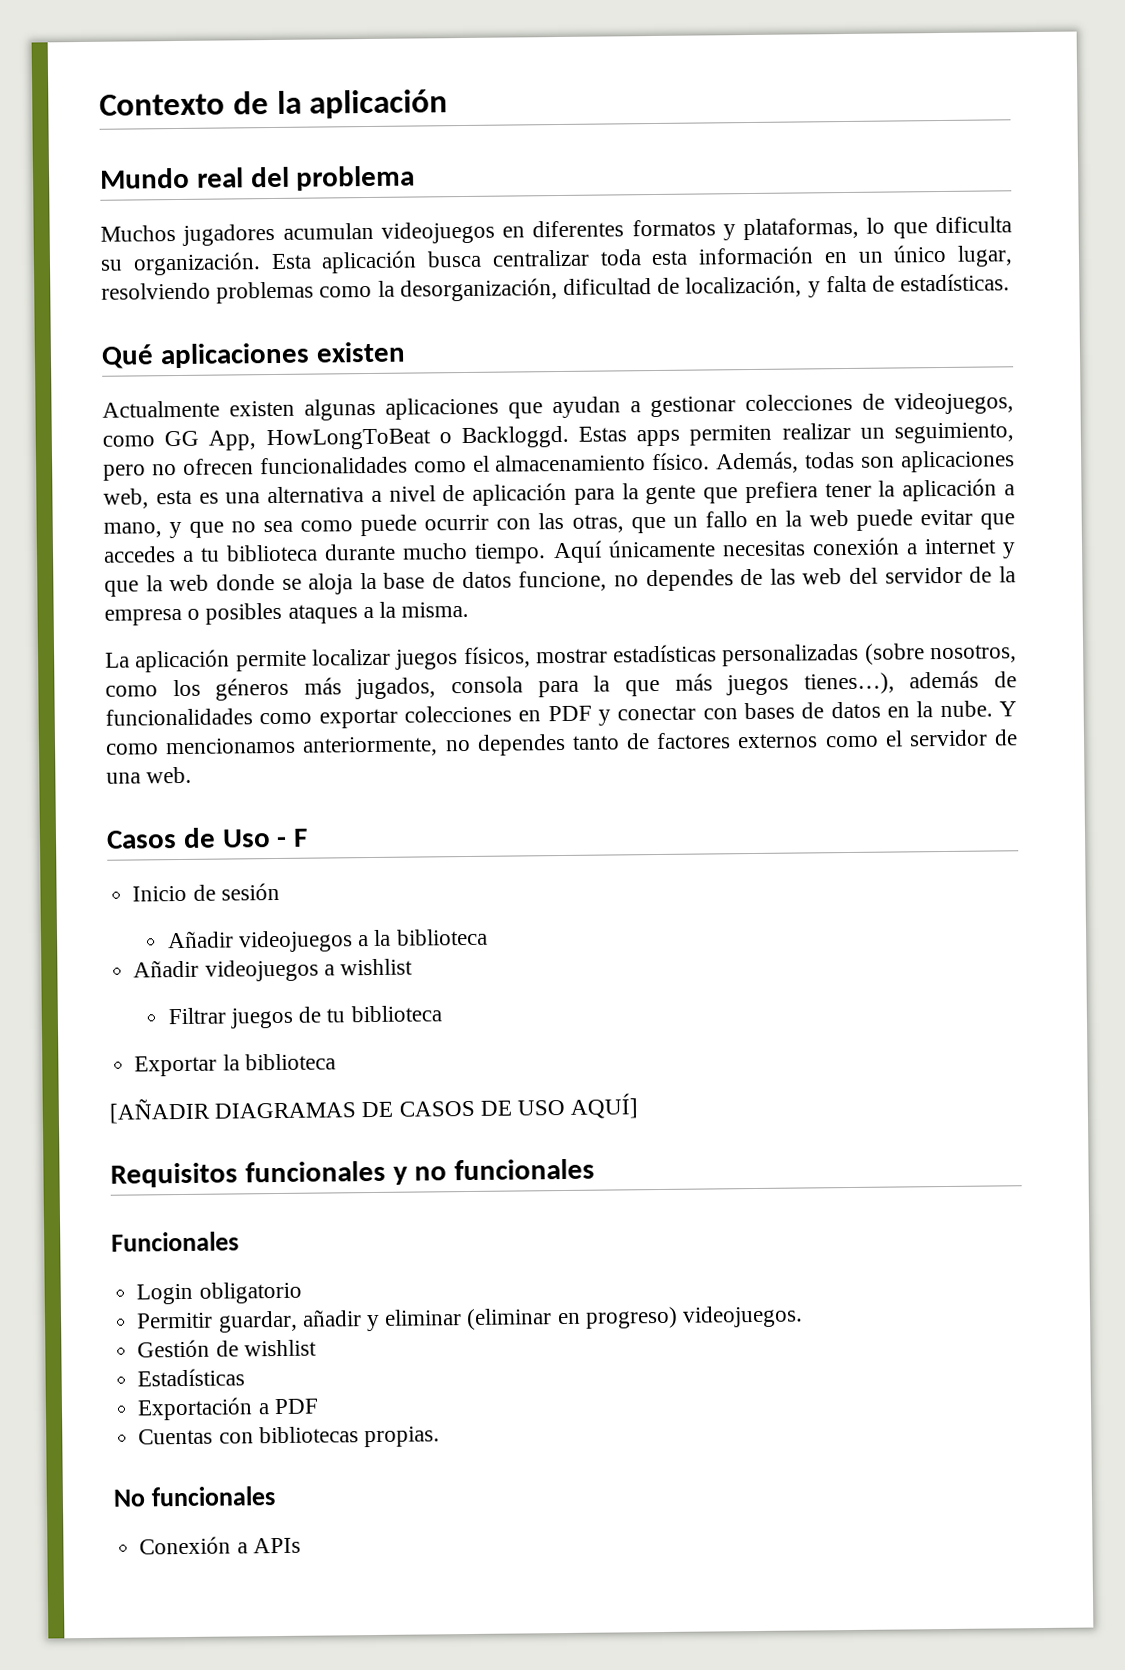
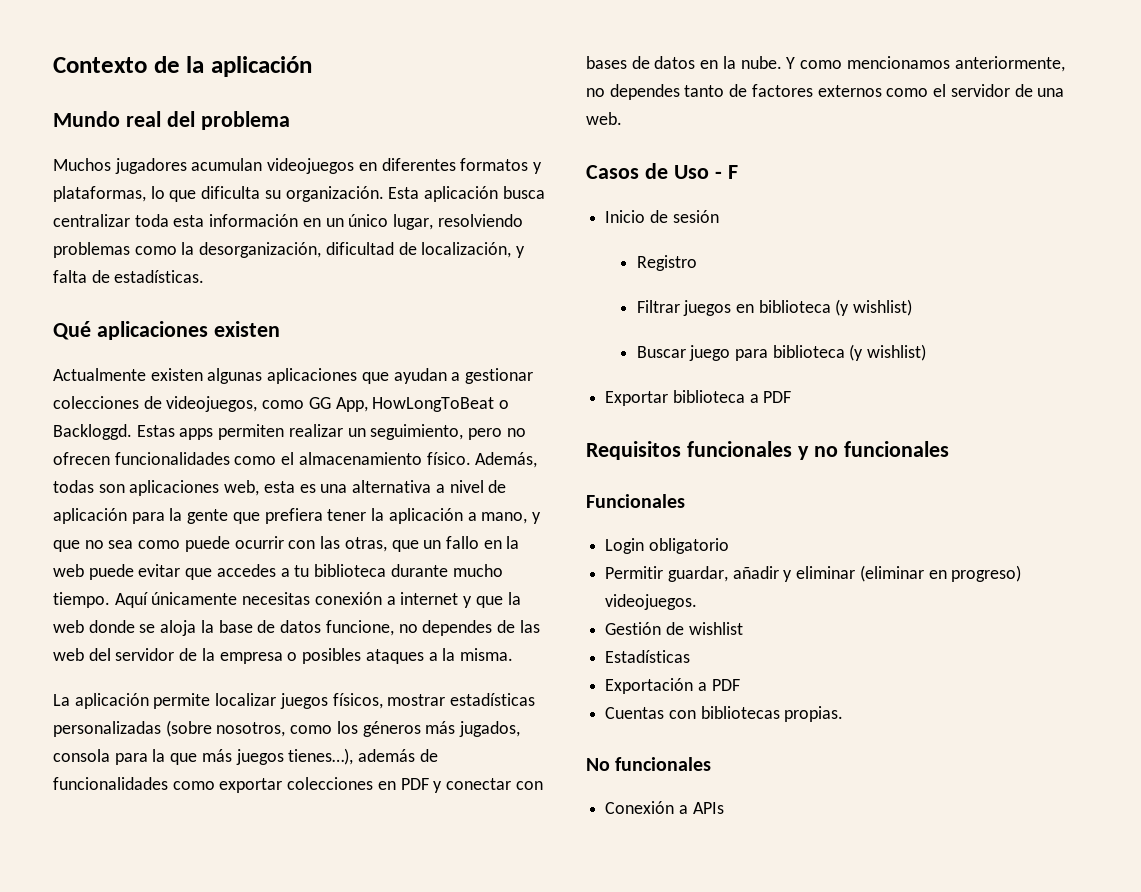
- Añadir videojuegos a la biblioteca
- Añadir videojuegos a wishlist
+ Registro
- Filtrar juegos de tu biblioteca
+ Filtrar juegos en biblioteca (y wishlist)
+ Buscar juego para biblioteca (y wishlist)
- Exportar la biblioteca
- [AÑADIR DIAGRAMAS DE CASOS DE USO AQUÍ]
+ Exportar biblioteca a PDF

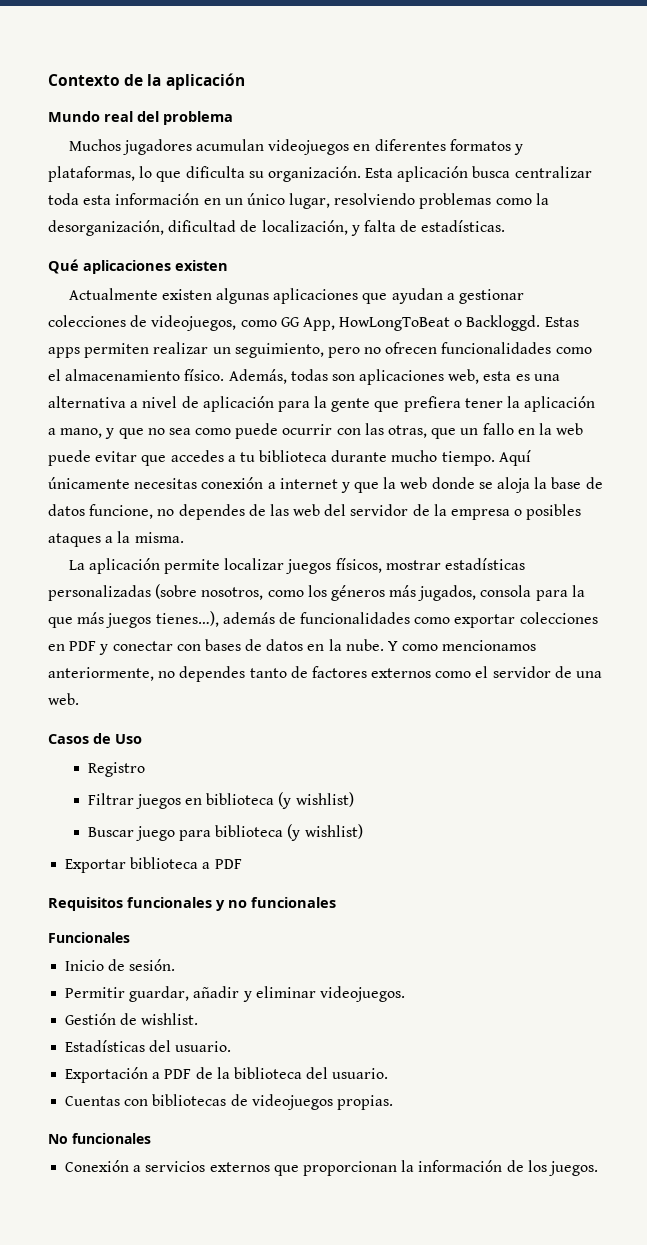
- Casos de Uso - F
- Inicio de sesión
+ Casos de Uso
- Login obligatorio
+ Inicio de sesión.
- Permitir guardar, añadir y eliminar (eliminar en progreso) videojuegos.
+ Permitir guardar, añadir y eliminar videojuegos.
- Gestión de wishlist
+ Gestión de wishlist.
- Estadísticas
+ Estadísticas del usuario.
- Exportación a PDF
+ Exportación a PDF de la biblioteca del usuario.
- Cuentas con bibliotecas propias.
+ Cuentas con bibliotecas de videojuegos propias.
- Conexión a APIs
+ Conexión a servicios externos que proporcionan la información de los juegos.

